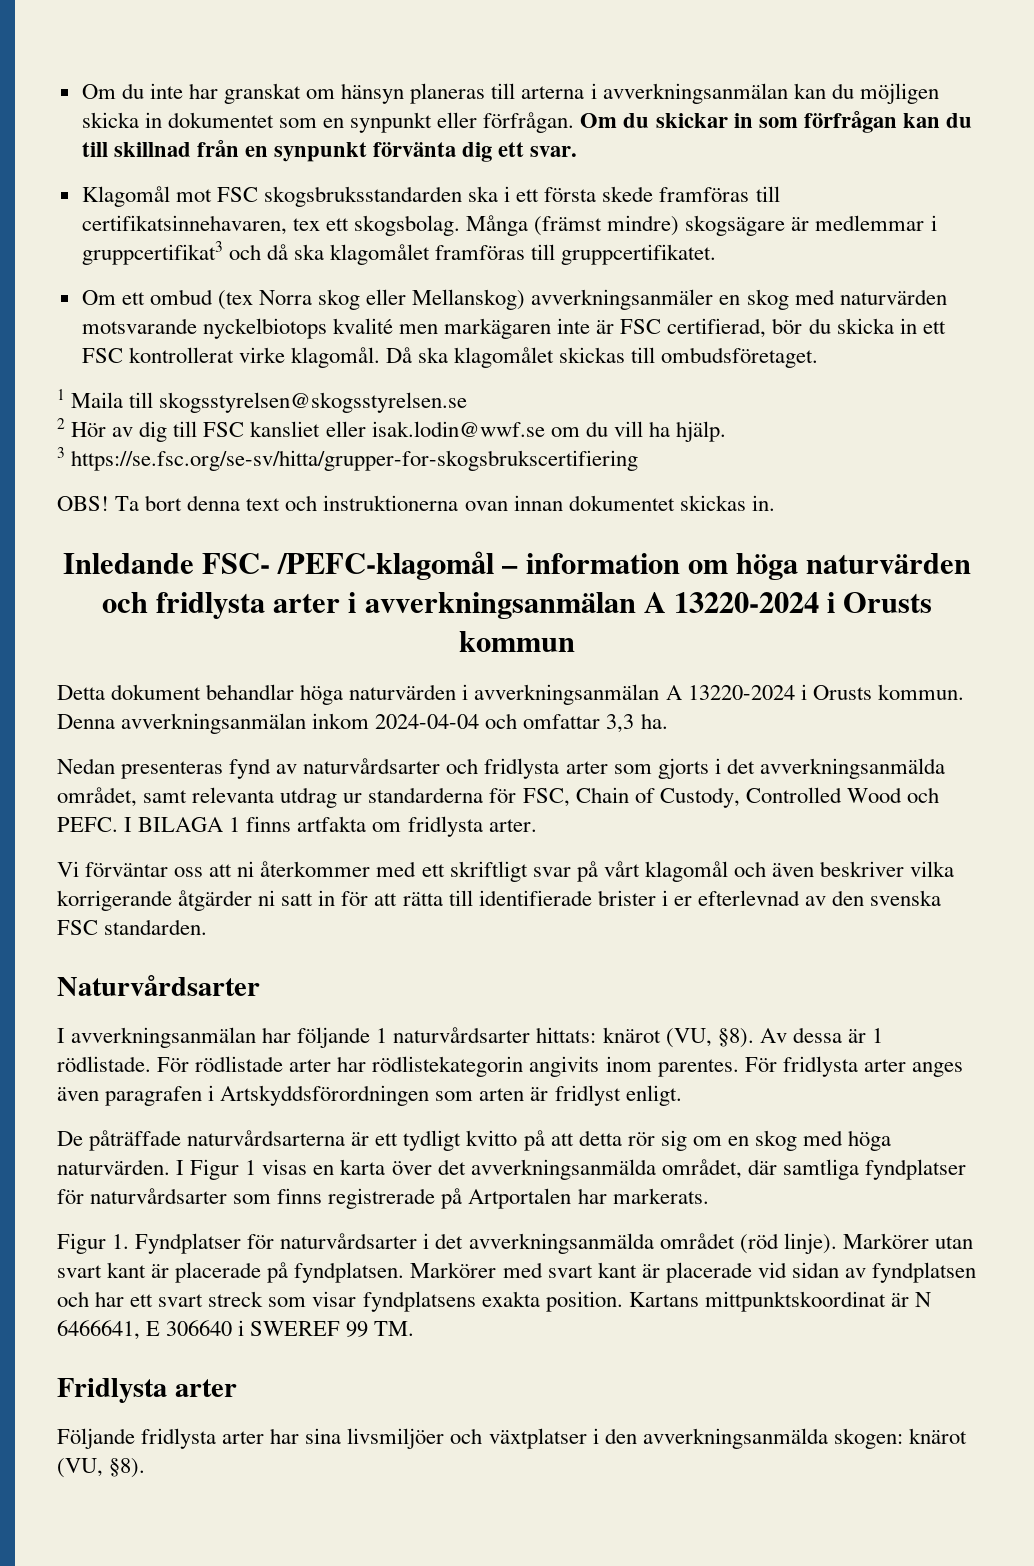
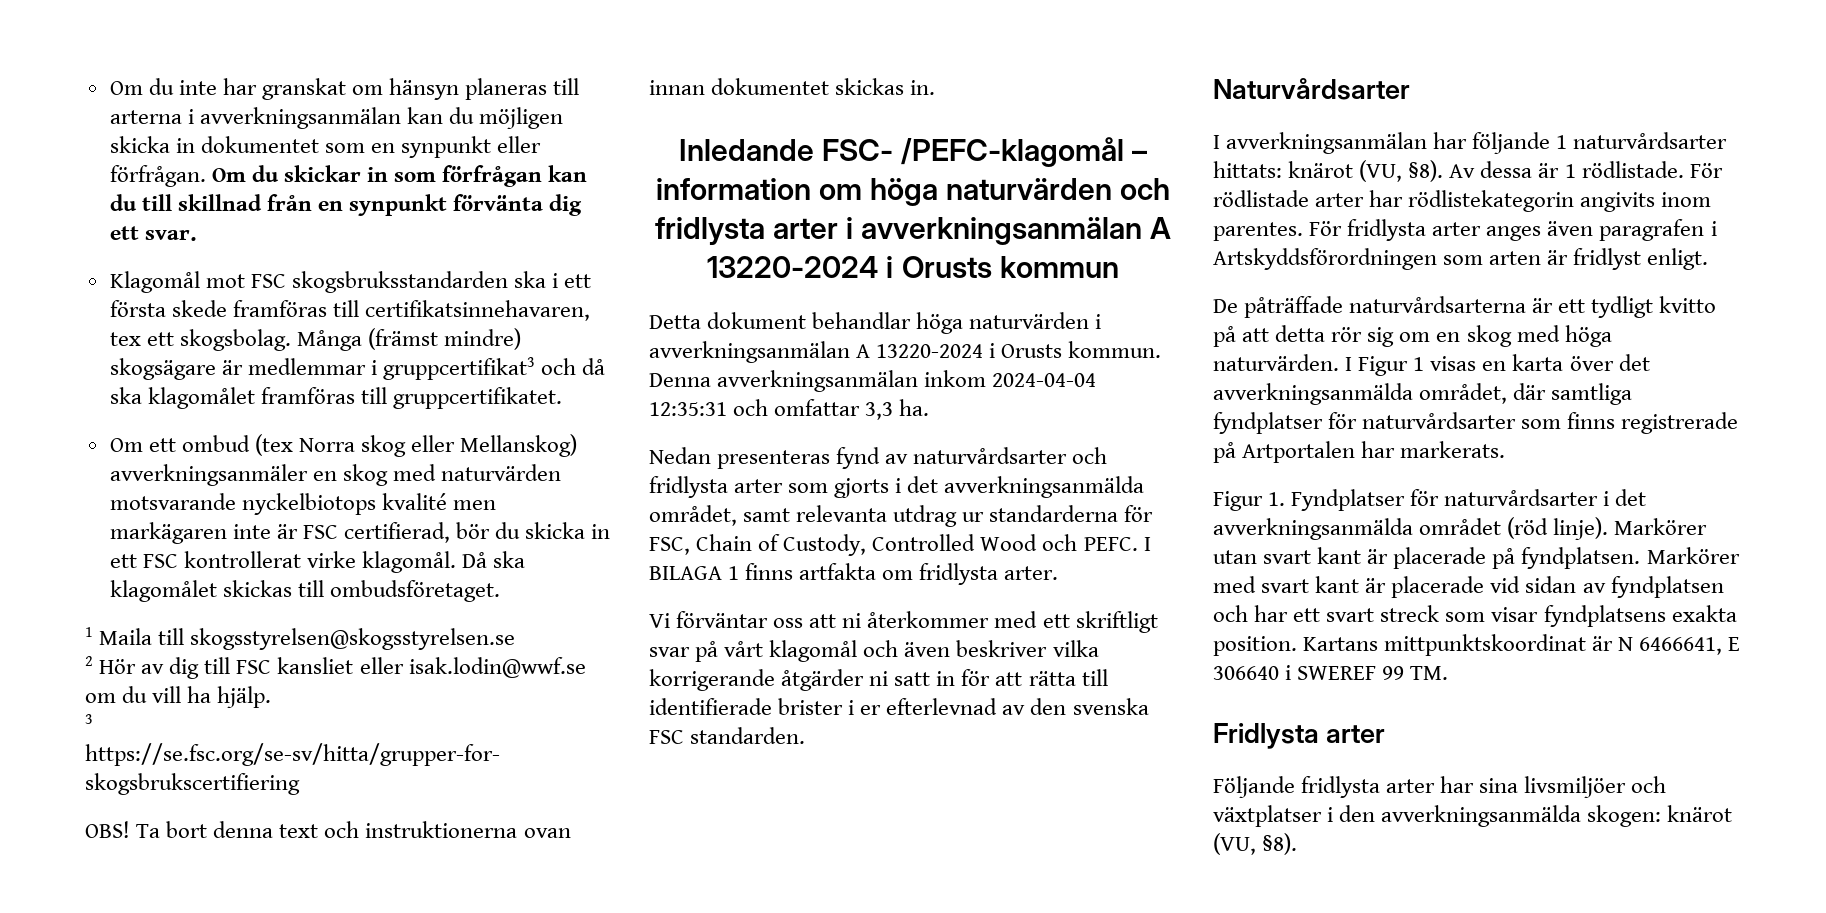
- Denna avverkningsanmälan inkom 2024-04-04 och omfattar 3,3 ha.
+ Denna avverkningsanmälan inkom 2024-04-04 12:35:31 och omfattar 3,3 ha.

